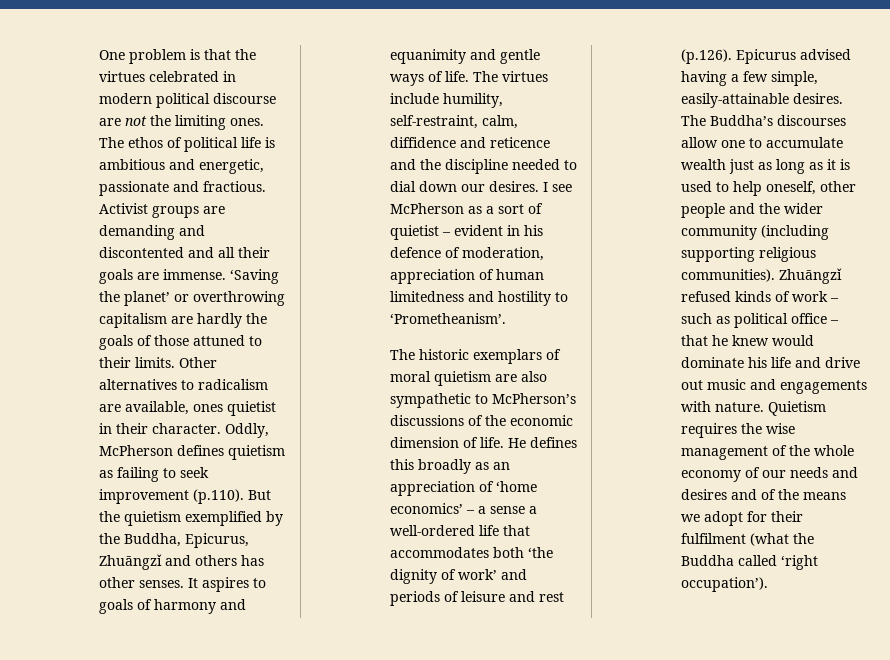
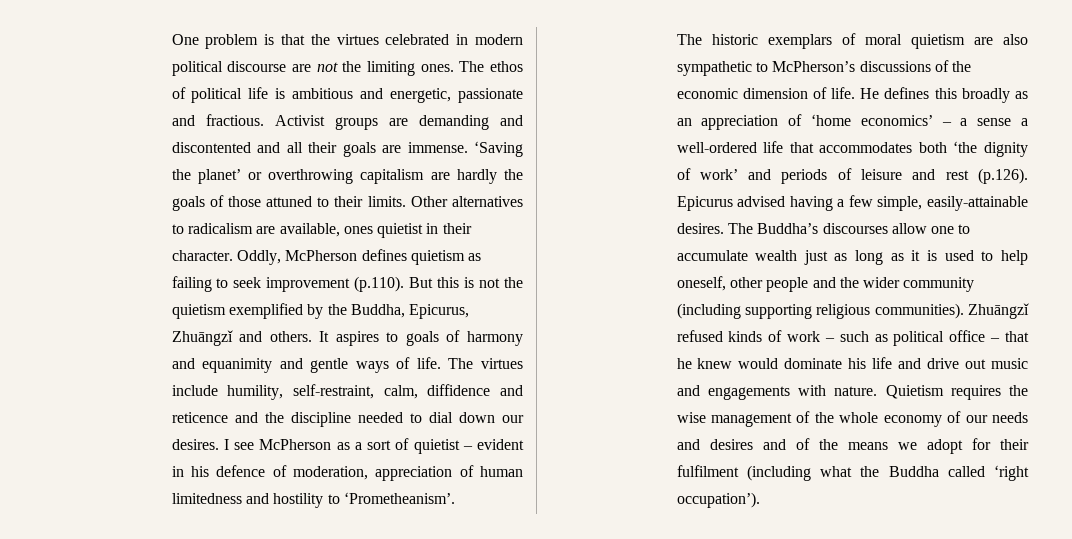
- Oddly, McPherson defines quietism as failing to seek improvement (p.110). But the quietism exemplified by the Buddha, Epicurus, Zhuāngzǐ and others has other senses.
+ Oddly, McPherson defines quietism as failing to seek improvement (p.110). But this is not the quietism exemplified by the Buddha, Epicurus, Zhuāngzǐ and others.
- Quietism requires the wise management of the whole economy of our needs and desires and of the means we adopt for their fulfilment (what the Buddha called ‘right occupation’).
+ Quietism requires the wise management of the whole economy of our needs and desires and of the means we adopt for their fulfilment (including what the Buddha called ‘right occupation’).

